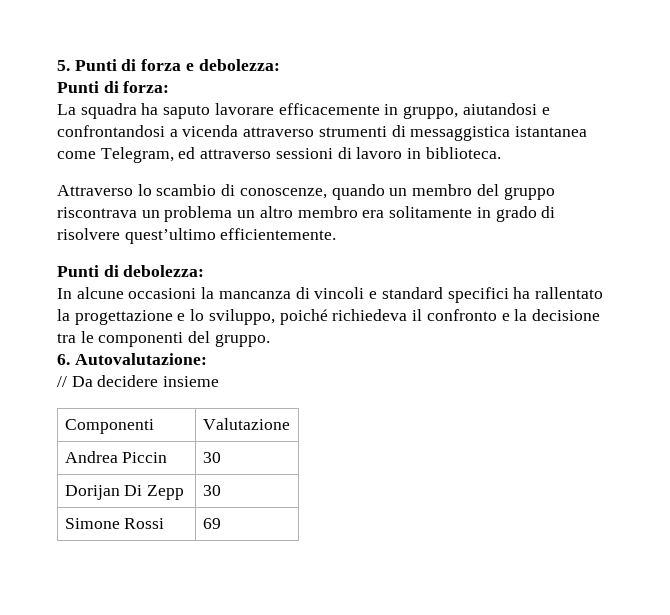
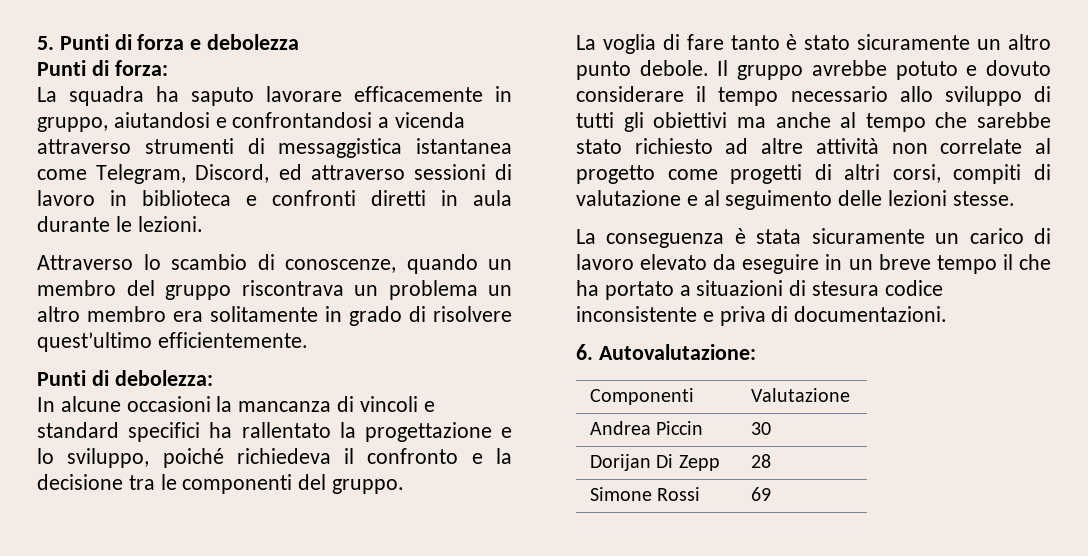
- 5. Punti di forza e debolezza:
+ 5. Punti di forza e debolezza
- La squadra ha saputo lavorare efficacemente in gruppo, aiutandosi e confrontandosi a vicenda attraverso strumenti di messaggistica istantanea come Telegram, ed attraverso sessioni di lavoro in biblioteca.
+ La squadra ha saputo lavorare efficacemente in gruppo, aiutandosi e confrontandosi a vicenda attraverso strumenti di messaggistica istantanea come Telegram, Discord, ed attraverso sessioni di lavoro in biblioteca e confronti diretti in aula durante le lezioni.
+ La voglia di fare tanto è stato sicuramente un altro punto debole. Il gruppo avrebbe potuto e dovuto considerare il tempo necessario allo sviluppo di tutti gli obiettivi ma anche al tempo che sarebbe stato richiesto ad altre attività non correlate al progetto come progetti di altri corsi, compiti di valutazione e al seguimento delle lezioni stesse.
+ La conseguenza è stata sicuramente un carico di lavoro elevato da eseguire in un breve tempo il che ha portato a situazioni di stesura codice inconsistente e priva di documentazioni.
  6. Autovalutazione:
- // Da decidere insieme
- Dorijan Di Zepp | 30
+ Dorijan Di Zepp | 28

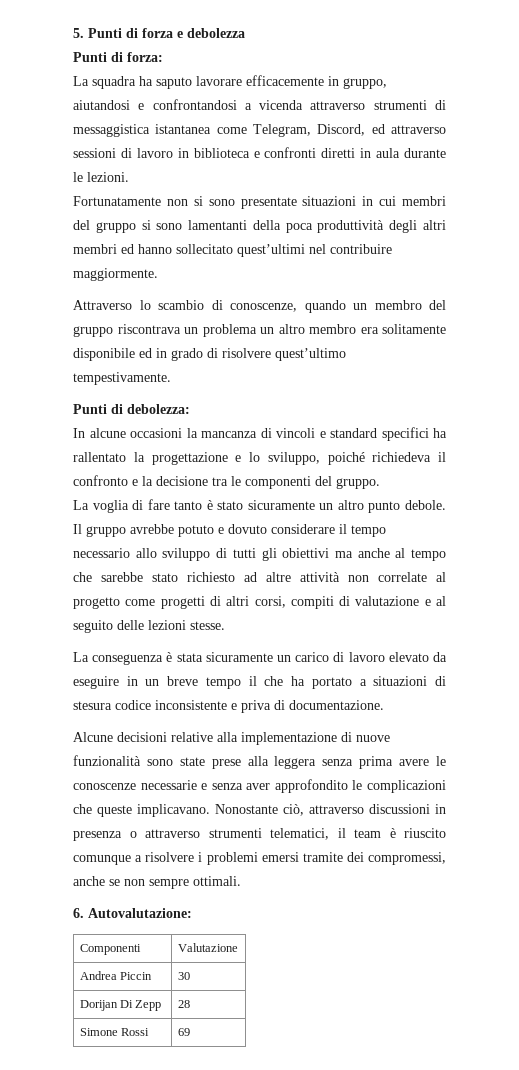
+ Fortunatamente non si sono presentate situazioni in cui membri del gruppo si sono lamentanti della poca produttività degli altri membri ed hanno sollecitato quest’ultimi nel contribuire maggiormente.
- Attraverso lo scambio di conoscenze, quando un membro del gruppo riscontrava un problema un altro membro era solitamente in grado di risolvere quest’ultimo efficientemente.
+ Attraverso lo scambio di conoscenze, quando un membro del gruppo riscontrava un problema un altro membro era solitamente disponibile ed in grado di risolvere quest’ultimo tempestivamente.
- Il gruppo avrebbe potuto e dovuto considerare il tempo necessario allo sviluppo di tutti gli obiettivi ma anche al tempo che sarebbe stato richiesto ad altre attività non correlate al progetto come progetti di altri corsi, compiti di valutazione e al seguimento delle lezioni stesse.
+ Il gruppo avrebbe potuto e dovuto considerare il tempo necessario allo sviluppo di tutti gli obiettivi ma anche al tempo che sarebbe stato richiesto ad altre attività non correlate al progetto come progetti di altri corsi, compiti di valutazione e al seguito delle lezioni stesse.
- La conseguenza è stata sicuramente un carico di lavoro elevato da eseguire in un breve tempo il che ha portato a situazioni di stesura codice inconsistente e priva di documentazioni.
+ La conseguenza è stata sicuramente un carico di lavoro elevato da eseguire in un breve tempo il che ha portato a situazioni di stesura codice inconsistente e priva di documentazione.
+ Alcune decisioni relative alla implementazione di nuove funzionalità sono state prese alla leggera senza prima avere le conoscenze necessarie e senza aver approfondito le complicazioni che queste implicavano. Nonostante ciò, attraverso discussioni in presenza o attraverso strumenti telematici, il team è riuscito comunque a risolvere i problemi emersi tramite dei compromessi, anche se non sempre ottimali.

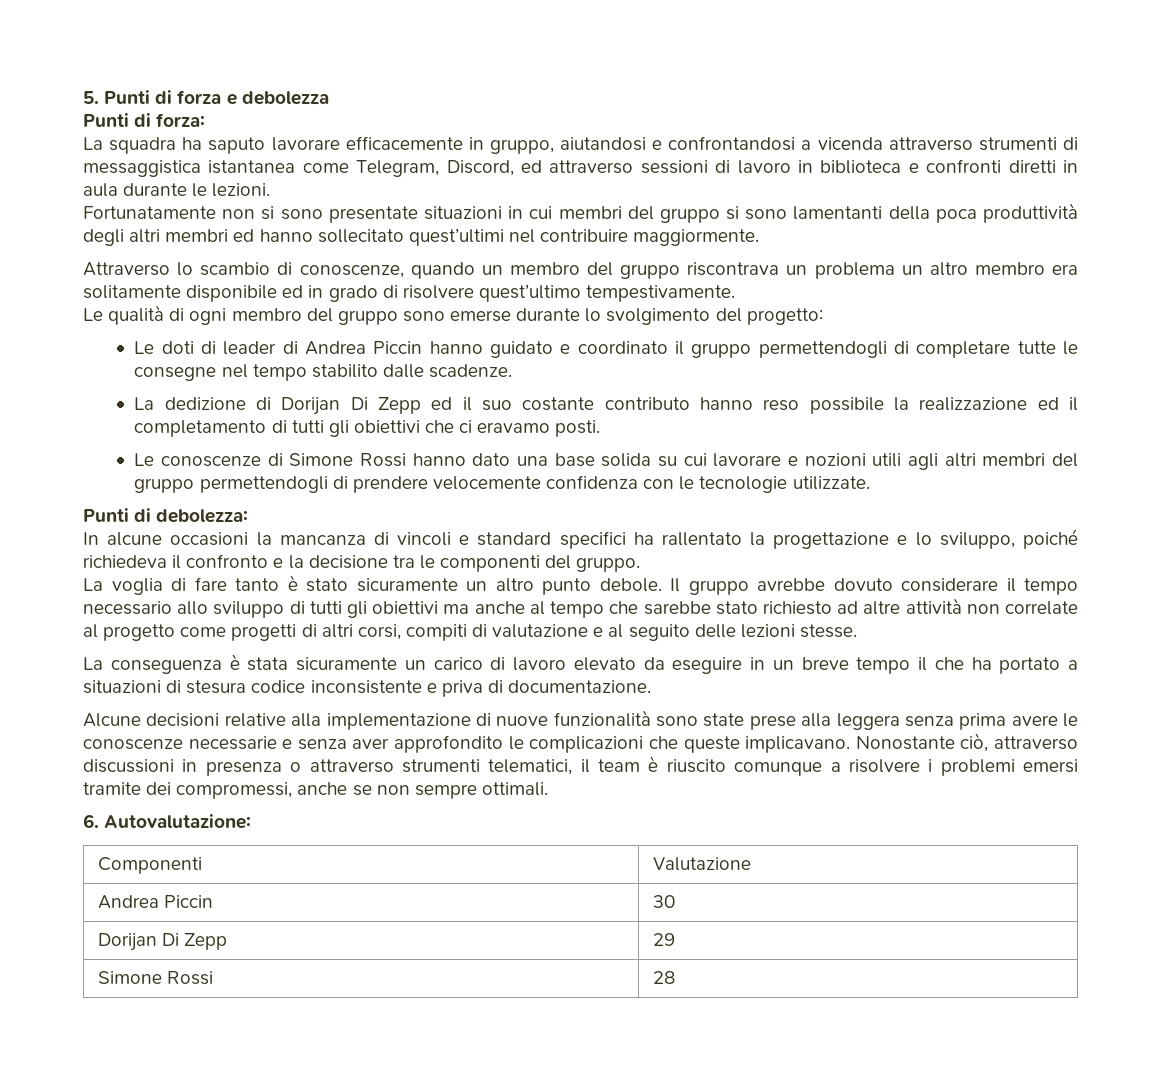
+ Le qualità di ogni membro del gruppo sono emerse durante lo svolgimento del progetto:
+ Le doti di leader di Andrea Piccin hanno guidato e coordinato il gruppo permettendogli di completare tutte le consegne nel tempo stabilito dalle scadenze.
+ La dedizione di Dorijan Di Zepp ed il suo costante contributo hanno reso possibile la realizzazione ed il completamento di tutti gli obiettivi che ci eravamo posti.
+ Le conoscenze di Simone Rossi hanno dato una base solida su cui lavorare e nozioni utili agli altri membri del gruppo permettendogli di prendere velocemente confidenza con le tecnologie utilizzate.
- Il gruppo avrebbe potuto e dovuto considerare il tempo necessario allo sviluppo di tutti gli obiettivi ma anche al tempo che sarebbe stato richiesto ad altre attività non correlate al progetto come progetti di altri corsi, compiti di valutazione e al seguito delle lezioni stesse.
+ Il gruppo avrebbe dovuto considerare il tempo necessario allo sviluppo di tutti gli obiettivi ma anche al tempo che sarebbe stato richiesto ad altre attività non correlate al progetto come progetti di altri corsi, compiti di valutazione e al seguito delle lezioni stesse.
- Dorijan Di Zepp | 28
+ Dorijan Di Zepp | 29
- Simone Rossi | 69
+ Simone Rossi | 28

